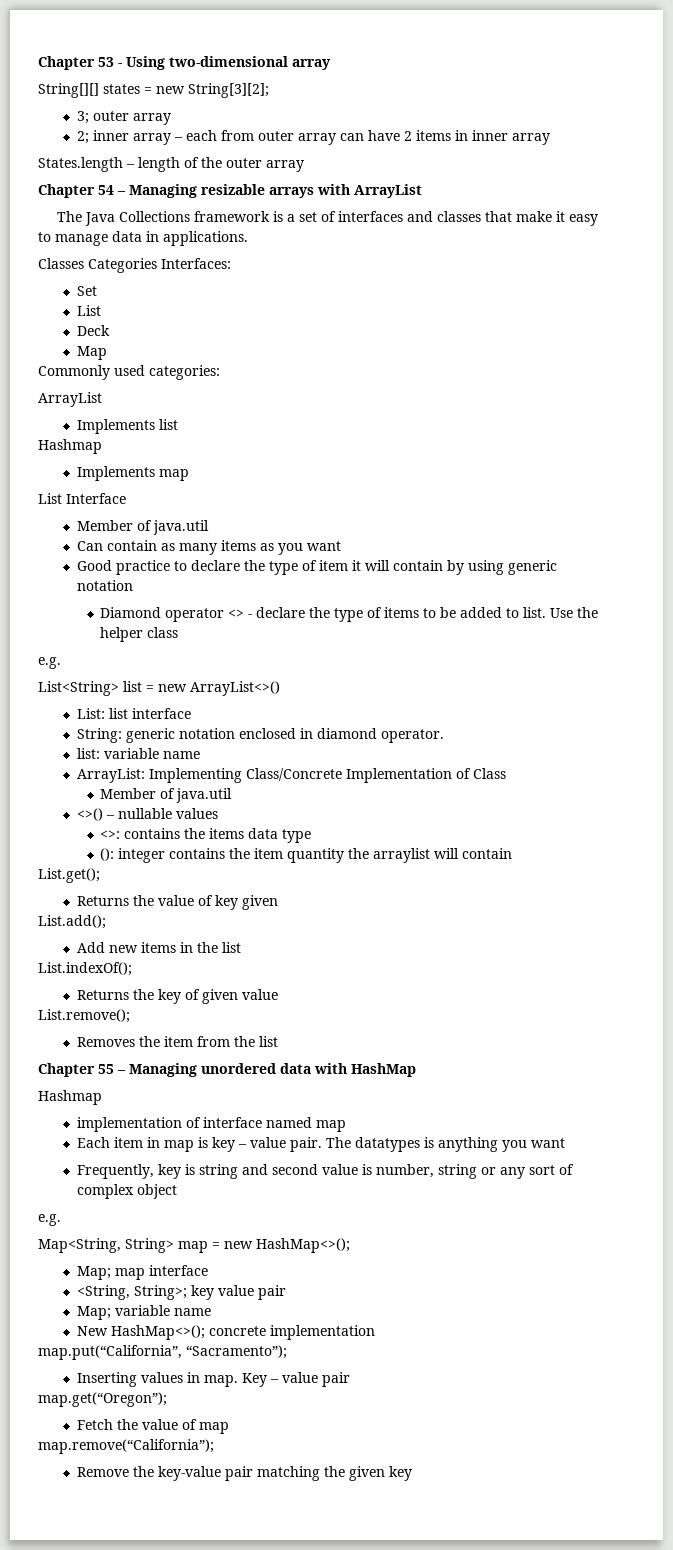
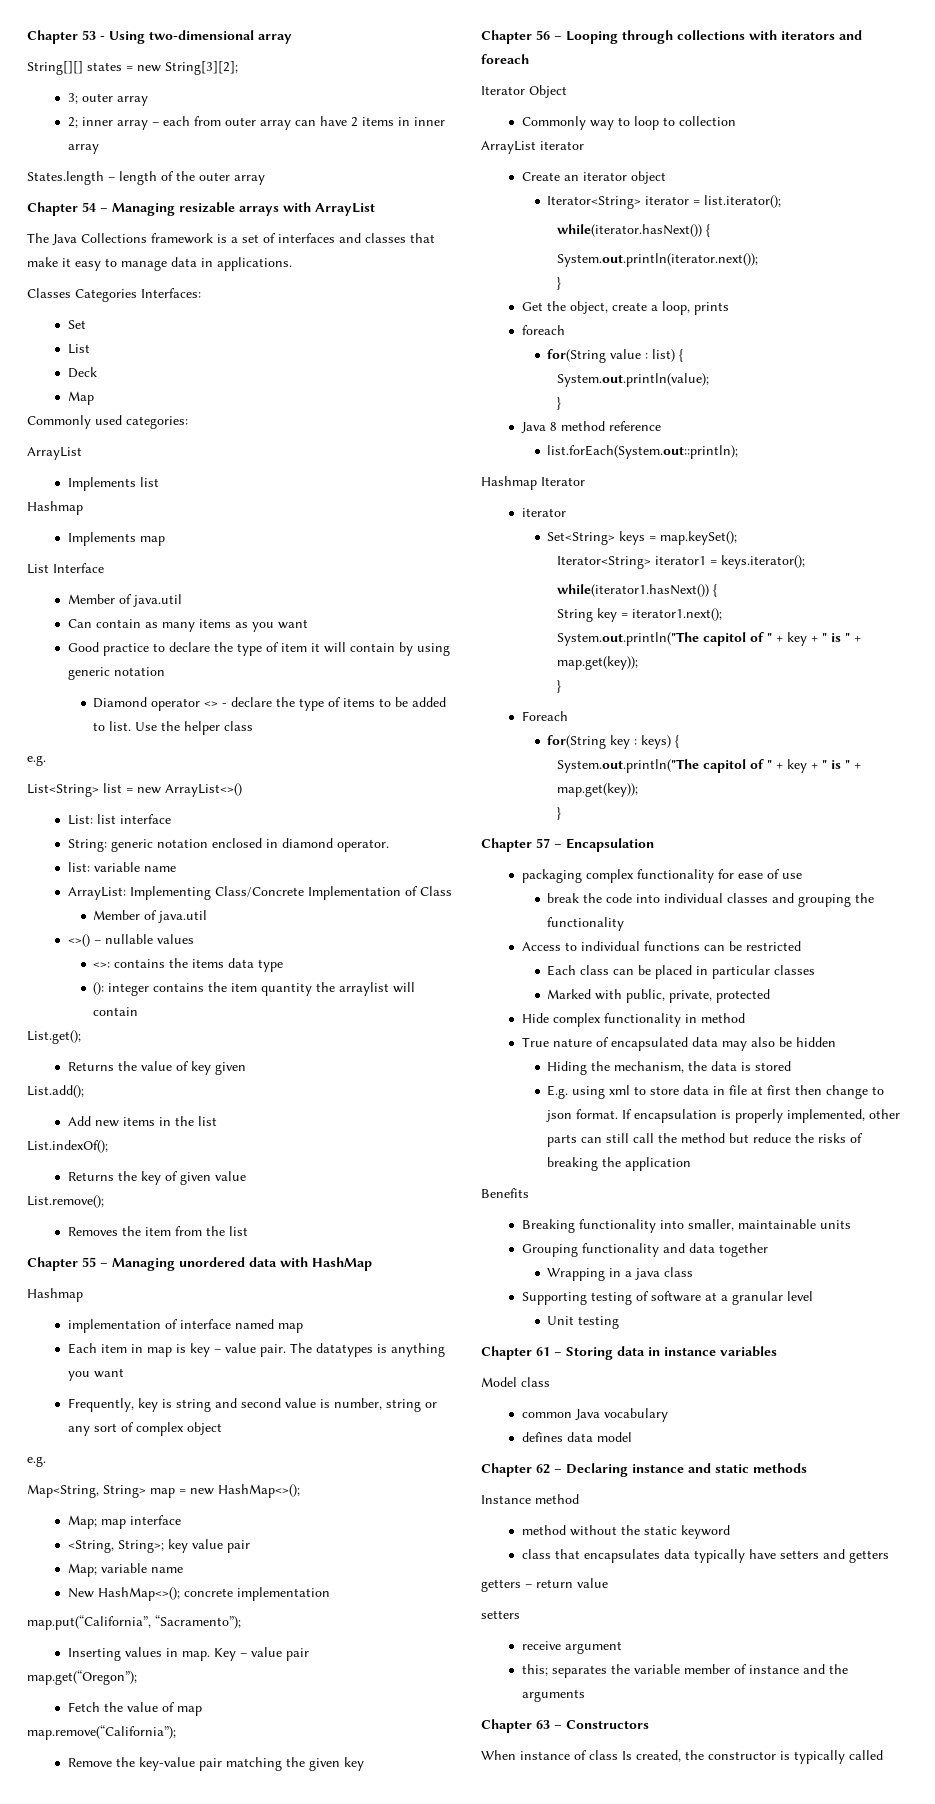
+ Chapter 56 – Looping through collections with iterators and foreach
+ Iterator Object
+ Commonly way to loop to collection
+ ArrayList iterator
+ Create an iterator object
+ Iterator<String> iterator = list.iterator();
+ while(iterator.hasNext()) {
+ System.out.println(iterator.next());
+ }
+ Get the object, create a loop, prints
+ foreach
+ for(String value : list) {
+ System.out.println(value);
+ }
+ Java 8 method reference
+ list.forEach(System.out::println);
+ Hashmap Iterator
+ iterator
+ Set<String> keys = map.keySet();
+ Iterator<String> iterator1 = keys.iterator();
+ while(iterator1.hasNext()) {
+ String key = iterator1.next();
+ System.out.println("The capitol of " + key + " is " + map.get(key));
+ }
+ Foreach
+ for(String key : keys) {
+ System.out.println("The capitol of " + key + " is " + map.get(key));
+ }
+ Chapter 57 – Encapsulation
+ packaging complex functionality for ease of use
+ break the code into individual classes and grouping the functionality
+ Access to individual functions can be restricted
+ Each class can be placed in particular classes
+ Marked with public, private, protected
+ Hide complex functionality in method
+ True nature of encapsulated data may also be hidden
+ Hiding the mechanism, the data is stored
+ E.g. using xml to store data in file at first then change to json format. If encapsulation is properly implemented, other parts can still call the method but reduce the risks of breaking the application
+ Benefits
+ Breaking functionality into smaller, maintainable units
+ Grouping functionality and data together
+ Wrapping in a java class
+ Supporting testing of software at a granular level
+ Unit testing
+ Chapter 61 – Storing data in instance variables
+ Model class
+ common Java vocabulary
+ defines data model
+ Chapter 62 – Declaring instance and static methods
+ Instance method
+ method without the static keyword
+ class that encapsulates data typically have setters and getters
+ getters – return value
+ setters
+ receive argument
+ this; separates the variable member of instance and the arguments
+ Chapter 63 – Constructors
+ When instance of class Is created, the constructor is typically called

